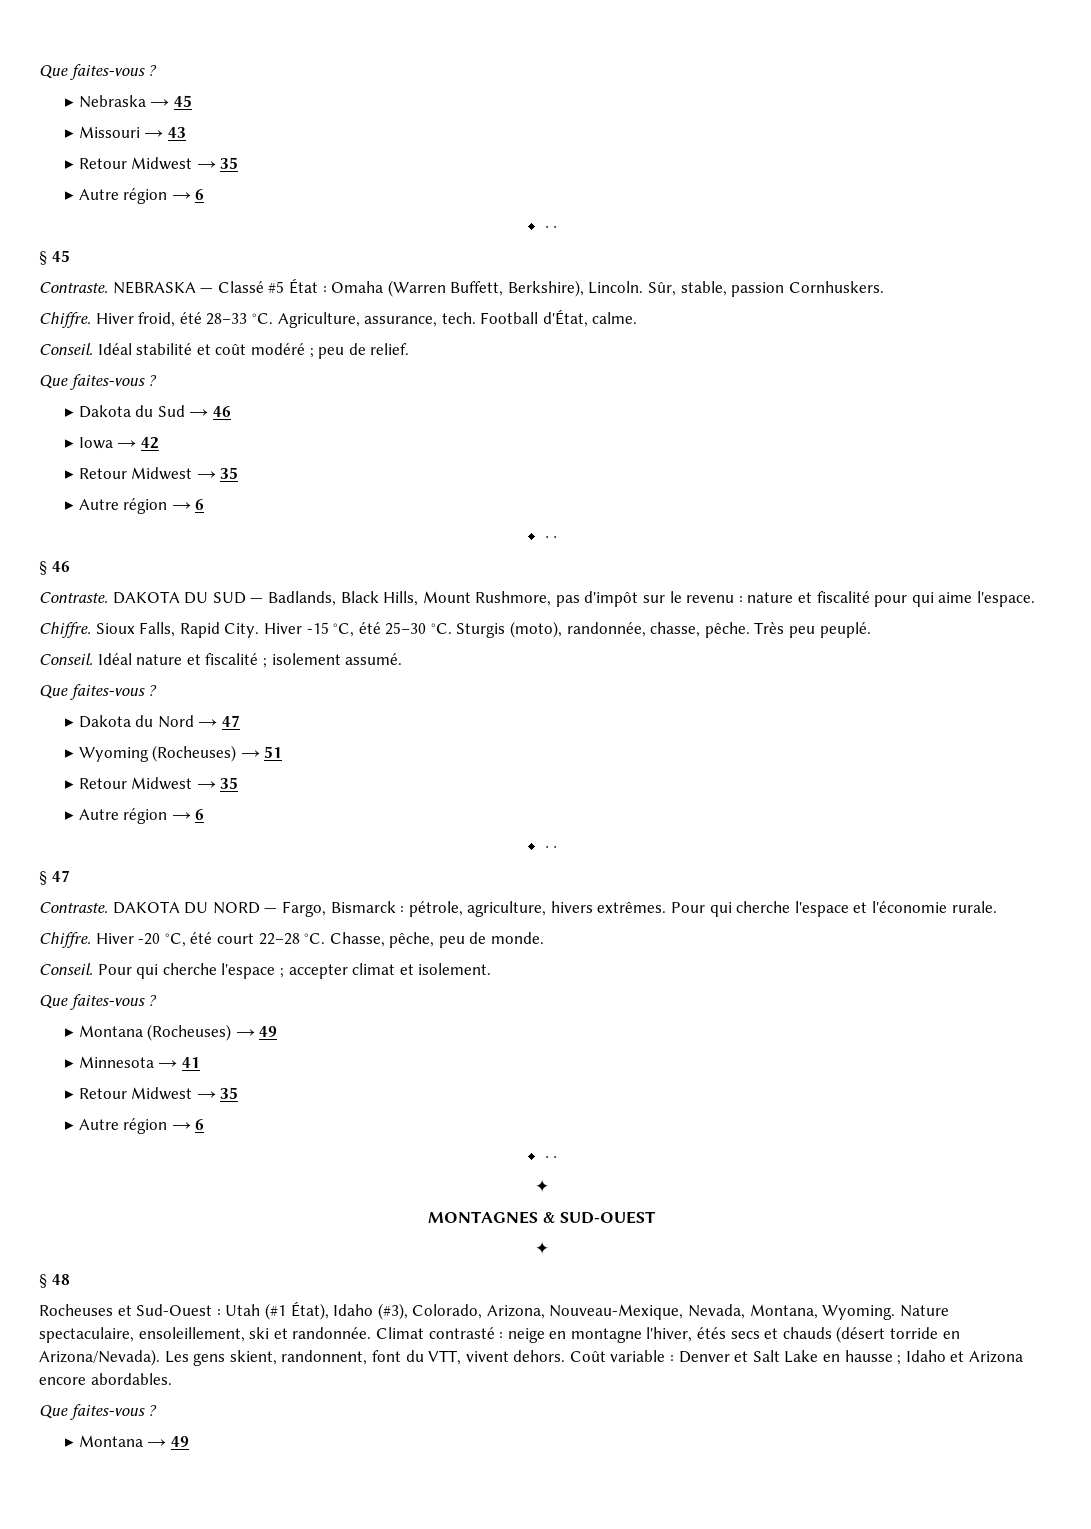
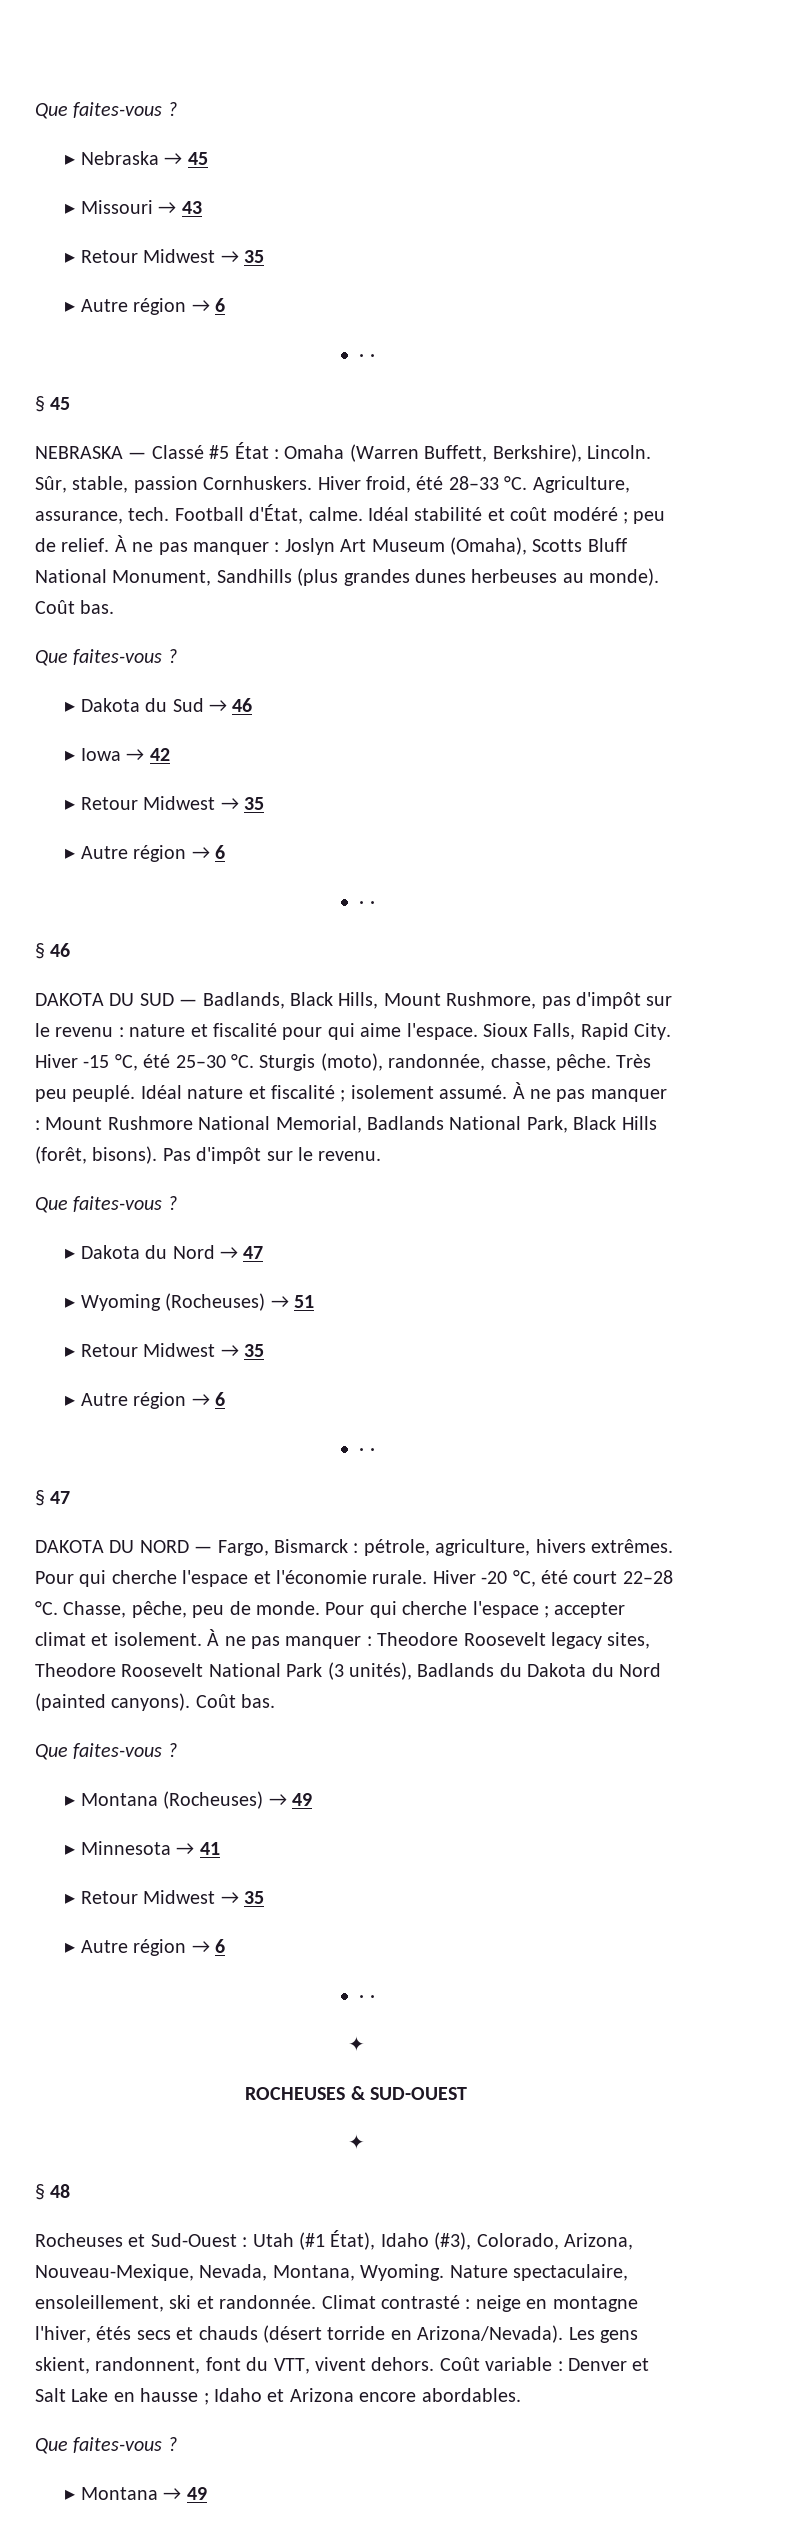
  § 45
- Contraste. NEBRASKA — Classé #5 État : Omaha (Warren Buffett, Berkshire), Lincoln.
+ NEBRASKA — Classé #5 État : Omaha (Warren Buffett, Berkshire), Lincoln.
- Sûr, stable, passion Cornhuskers.
- Chiffre. Hiver froid, été 28–33 °C.
+ Sûr, stable, passion Cornhuskers. Hiver froid, été 28–33 °C.
- Football d'État, calme.
- Conseil. Idéal stabilité et coût modéré ; peu de relief.
+ Football d'État, calme. Idéal stabilité et coût modéré ; peu de relief. À ne pas manquer : Joslyn Art Museum (Omaha), Scotts Bluff National Monument, Sandhills (plus grandes dunes herbeuses au monde). Coût bas.
  § 46
- Contraste. DAKOTA DU SUD — Badlands, Black Hills, Mount Rushmore, pas d'impôt sur le revenu : nature et fiscalité pour qui aime l'espace.
- Chiffre.
+ DAKOTA DU SUD — Badlands, Black Hills, Mount Rushmore, pas d'impôt sur le revenu : nature et fiscalité pour qui aime l'espace.
- Très peu peuplé.
- Conseil. Idéal nature et fiscalité ; isolement assumé.
+ Très peu peuplé. Idéal nature et fiscalité ; isolement assumé. À ne pas manquer : Mount Rushmore National Memorial, Badlands National Park, Black Hills (forêt, bisons). Pas d'impôt sur le revenu.
  § 47
- Contraste. DAKOTA DU NORD — Fargo, Bismarck : pétrole, agriculture, hivers extrêmes.
+ DAKOTA DU NORD — Fargo, Bismarck : pétrole, agriculture, hivers extrêmes.
- Pour qui cherche l'espace et l'économie rurale.
- Chiffre. Hiver -20 °C, été court 22–28 °C.
+ Pour qui cherche l'espace et l'économie rurale. Hiver -20 °C, été court 22–28 °C.
- Chasse, pêche, peu de monde.
- Conseil. Pour qui cherche l'espace ; accepter climat et isolement.
+ Chasse, pêche, peu de monde. Pour qui cherche l'espace ; accepter climat et isolement. À ne pas manquer : Theodore Roosevelt legacy sites, Theodore Roosevelt National Park (3 unités), Badlands du Dakota du Nord (painted canyons). Coût bas.
- MONTAGNES & SUD-OUEST
+ ROCHEUSES & SUD-OUEST

